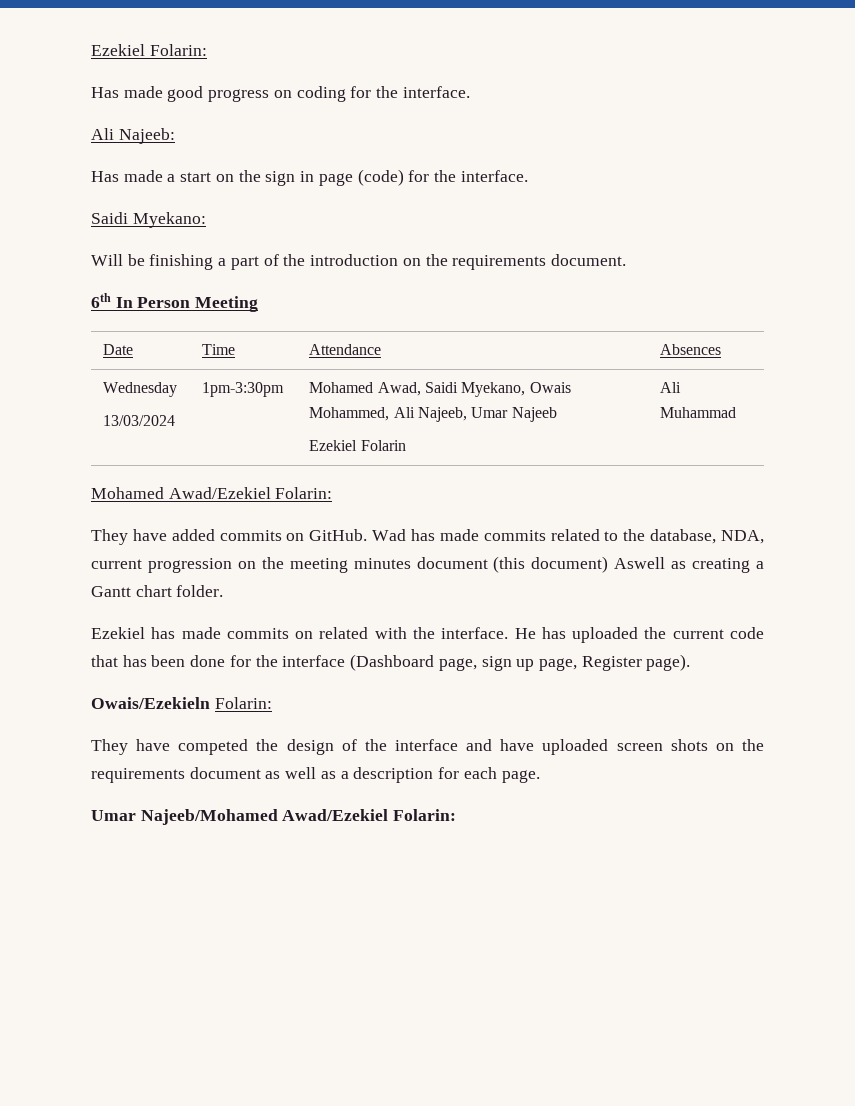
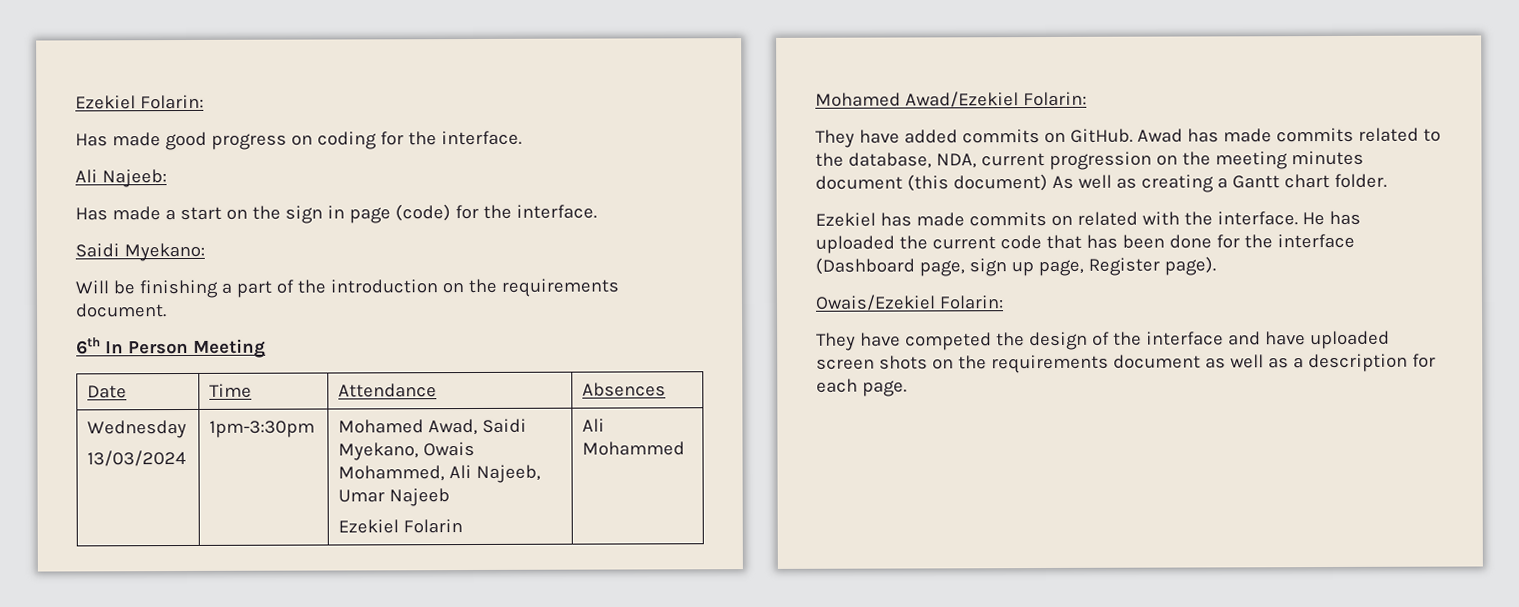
  Wednesday
  13/03/2024 | 1pm-3:30pm | Mohamed Awad, Saidi Myekano, Owais Mohammed, Ali Najeeb, Umar Najeeb
- Ezekiel Folarin | Ali Muhammad
+ Ezekiel Folarin | Ali Mohammed
- Wad has made commits related to the database, NDA, current progression on the meeting minutes document (this document) Aswell as creating a Gantt chart folder.
+ Awad has made commits related to the database, NDA, current progression on the meeting minutes document (this document) As well as creating a Gantt chart folder.
- Owais/Ezekieln Folarin:
+ Owais/Ezekiel Folarin:
- Umar Najeeb/Mohamed Awad/Ezekiel Folarin:

